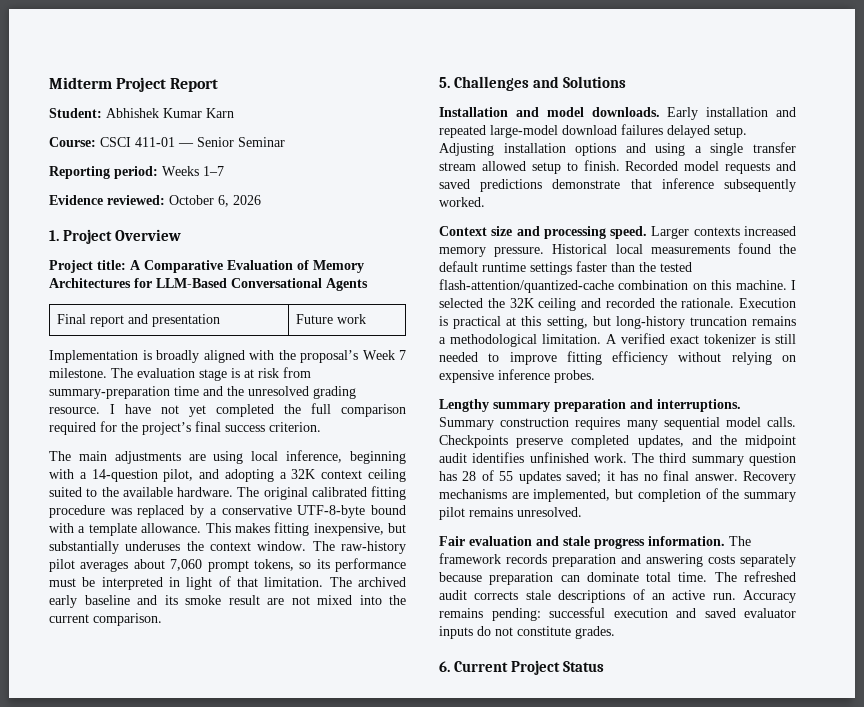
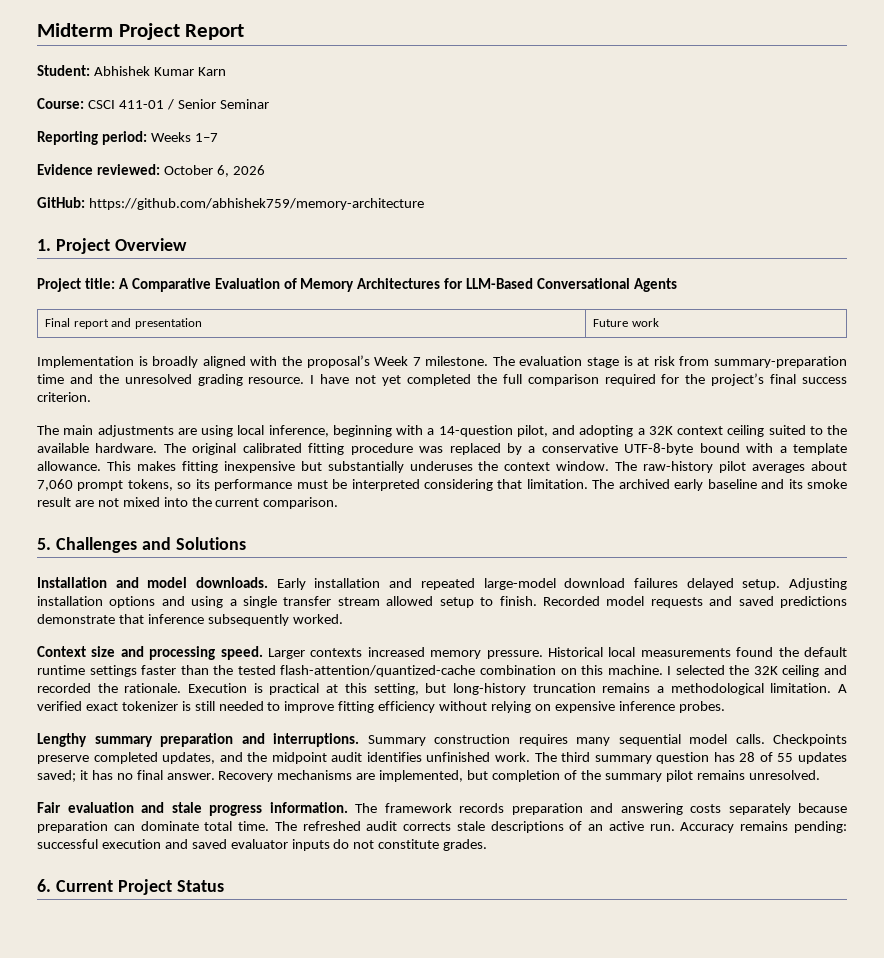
- Course: CSCI 411-01 — Senior Seminar
+ Course: CSCI 411-01 / Senior Seminar
+ GitHub: https://github.com/abhishek759/memory-architecture
- This makes fitting inexpensive, but substantially underuses the context window.
+ This makes fitting inexpensive but substantially underuses the context window.
- The raw-history pilot averages about 7,060 prompt tokens, so its performance must be interpreted in light of that limitation.
+ The raw-history pilot averages about 7,060 prompt tokens, so its performance must be interpreted considering that limitation.

